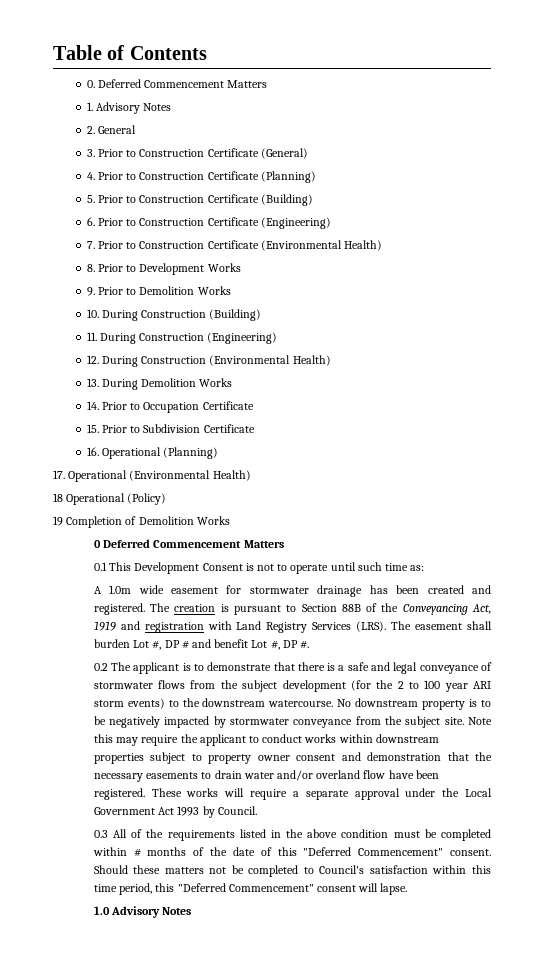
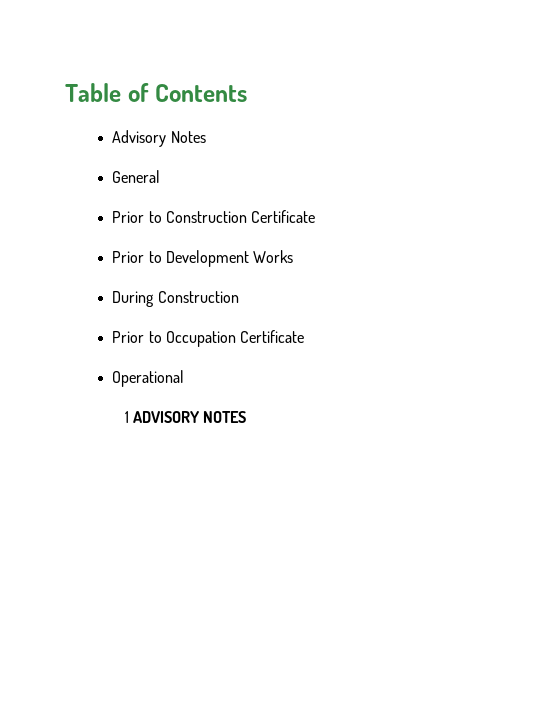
- 0. Deferred Commencement Matters
- 1. Advisory Notes
+ Advisory Notes
- 2. General
+ General
- 3. Prior to Construction Certificate (General)
- 4. Prior to Construction Certificate (Planning)
- 5. Prior to Construction Certificate (Building)
- 6. Prior to Construction Certificate (Engineering)
- 7. Prior to Construction Certificate (Environmental Health)
- 8. Prior to Development Works
- 9. Prior to Demolition Works
- 10. During Construction (Building)
- 11. During Construction (Engineering)
- 12. During Construction (Environmental Health)
- 13. During Demolition Works
- 14. Prior to Occupation Certificate
- 15. Prior to Subdivision Certificate
- 16. Operational (Planning)
- 17. Operational (Environmental Health)
- 18 Operational (Policy)
- 19 Completion of Demolition Works
- 0 Deferred Commencement Matters
- 0.1 This Development Consent is not to operate until such time as:
- A 1.0m wide easement for stormwater drainage has been created and registered. The creation is pursuant to Section 88B of the Conveyancing Act, 1919 and registration with Land Registry Services (LRS). The easement shall burden Lot #, DP # and benefit Lot #, DP #.
- 0.2 The applicant is to demonstrate that there is a safe and legal conveyance of stormwater flows from the subject development (for the 2 to 100 year ARI storm events) to the downstream watercourse. No downstream property is to be negatively impacted by stormwater conveyance from the subject site. Note this may require the applicant to conduct works within downstream properties subject to property owner consent and demonstration that the necessary easements to drain water and/or overland flow have been registered. These works will require a separate approval under the Local Government Act 1993 by Council.
- 0.3 All of the requirements listed in the above condition must be completed within # months of the date of this "Deferred Commencement" consent. Should these matters not be completed to Council's satisfaction within this time period, this "Deferred Commencement" consent will lapse.
- 1.0 Advisory Notes
+ Prior to Construction Certificate
+ Prior to Development Works
+ During Construction
+ Prior to Occupation Certificate
+ Operational
+ 1 ADVISORY NOTES

